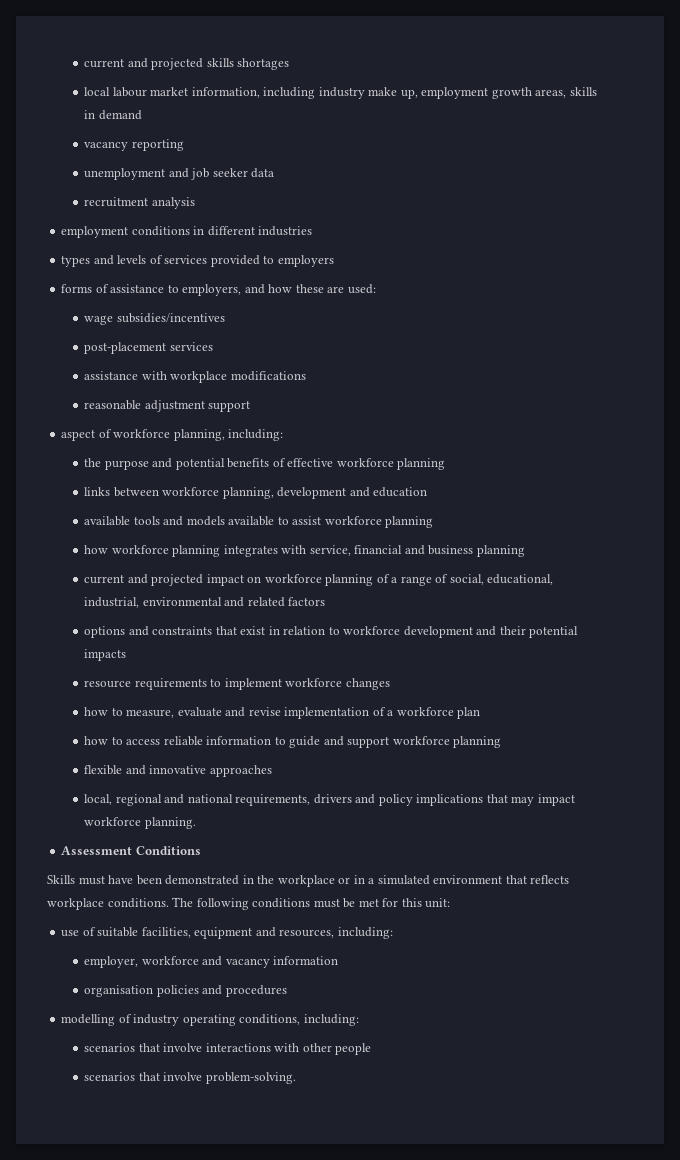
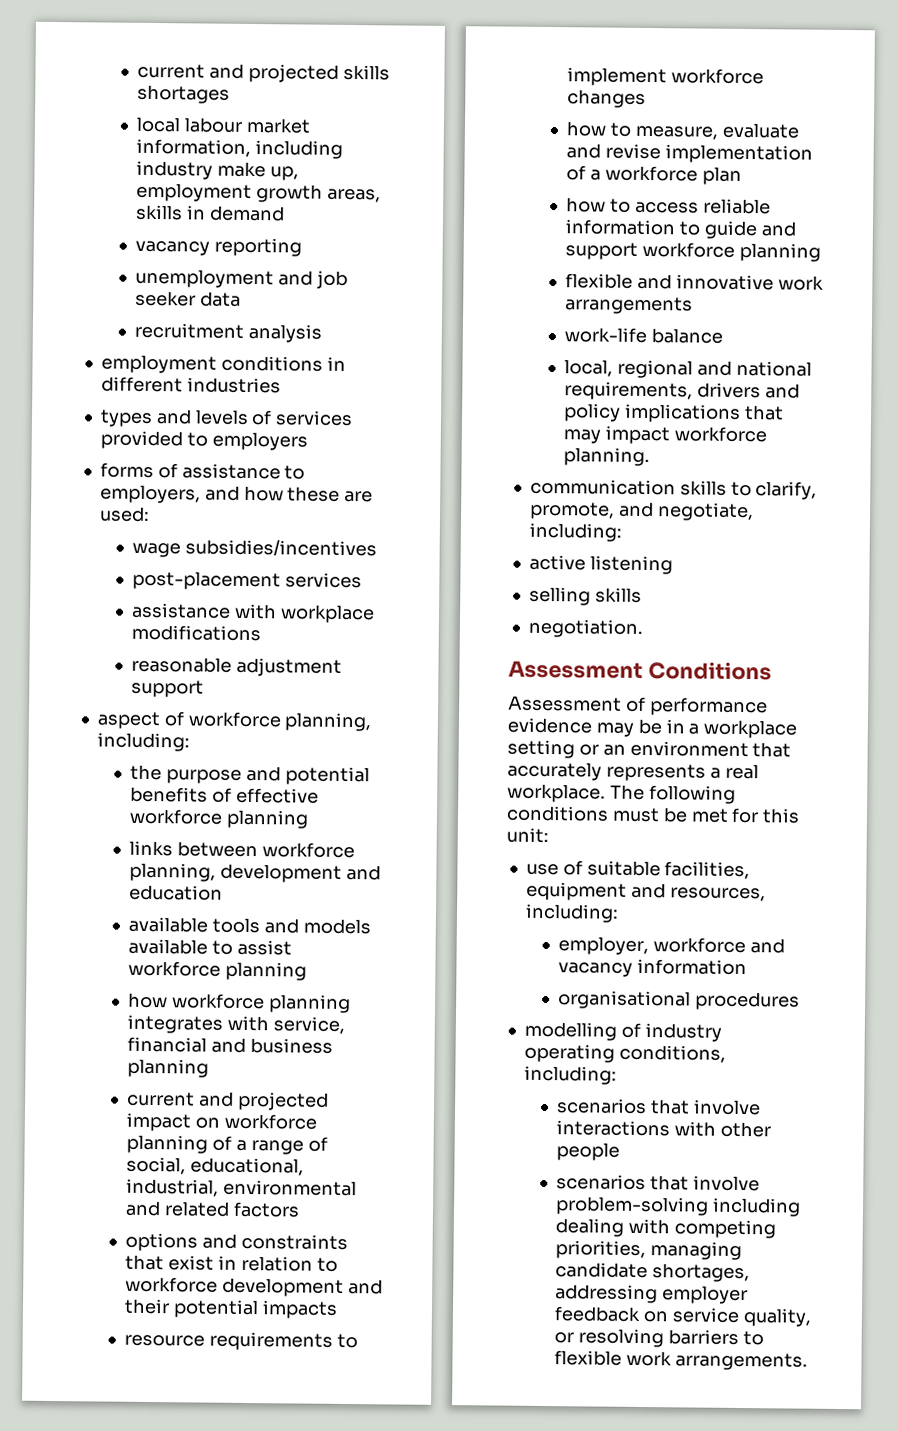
- flexible and innovative approaches
+ flexible and innovative work arrangements
+ work-life balance
+ communication skills to clarify, promote, and negotiate, including:
+ active listening
+ selling skills
+ negotiation.
  Assessment Conditions
- Skills must have been demonstrated in the workplace or in a simulated environment that reflects workplace conditions.
+ Assessment of performance evidence may be in a workplace setting or an environment that accurately represents a real workplace.
- organisation policies and procedures
+ organisational procedures
- scenarios that involve problem-solving.
+ scenarios that involve problem-solving including dealing with competing priorities, managing candidate shortages, addressing employer feedback on service quality, or resolving barriers to flexible work arrangements.

